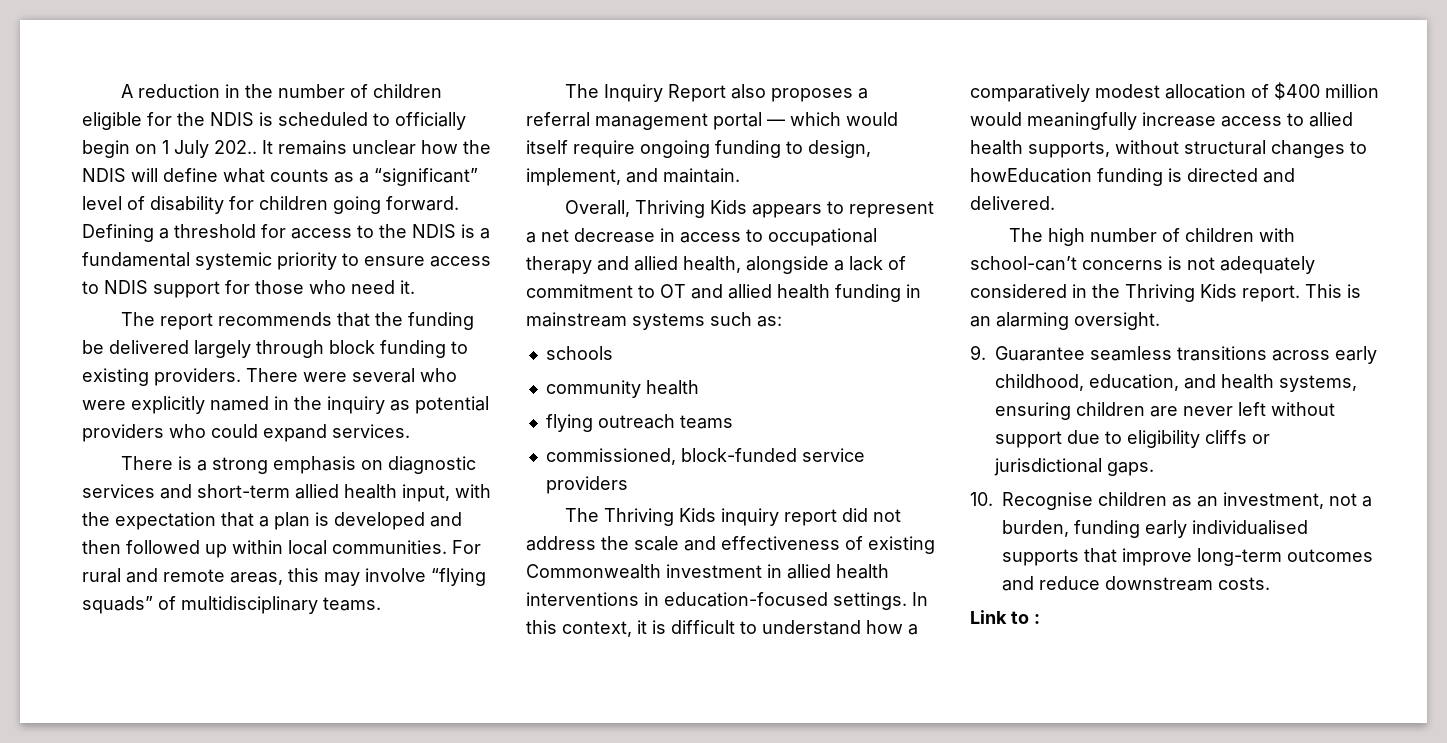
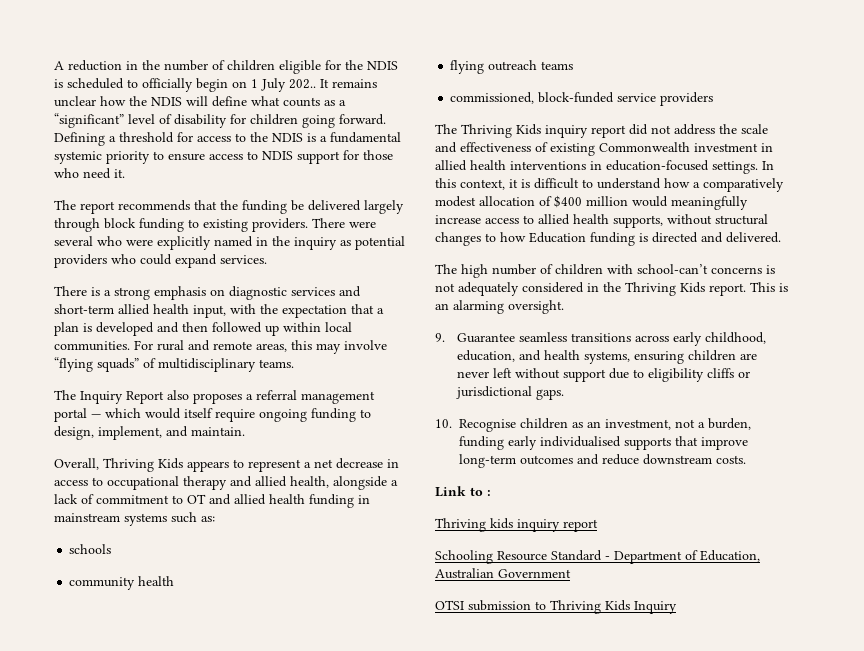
- In this context, it is difficult to understand how a comparatively modest allocation of $400 million would meaningfully increase access to allied health supports, without structural changes to howEducation funding is directed and delivered.
+ In this context, it is difficult to understand how a comparatively modest allocation of $400 million would meaningfully increase access to allied health supports, without structural changes to how Education funding is directed and delivered.
+ Thriving kids inquiry report
+ Schooling Resource Standard - Department of Education, Australian Government
+ OTSI submission to Thriving Kids Inquiry

